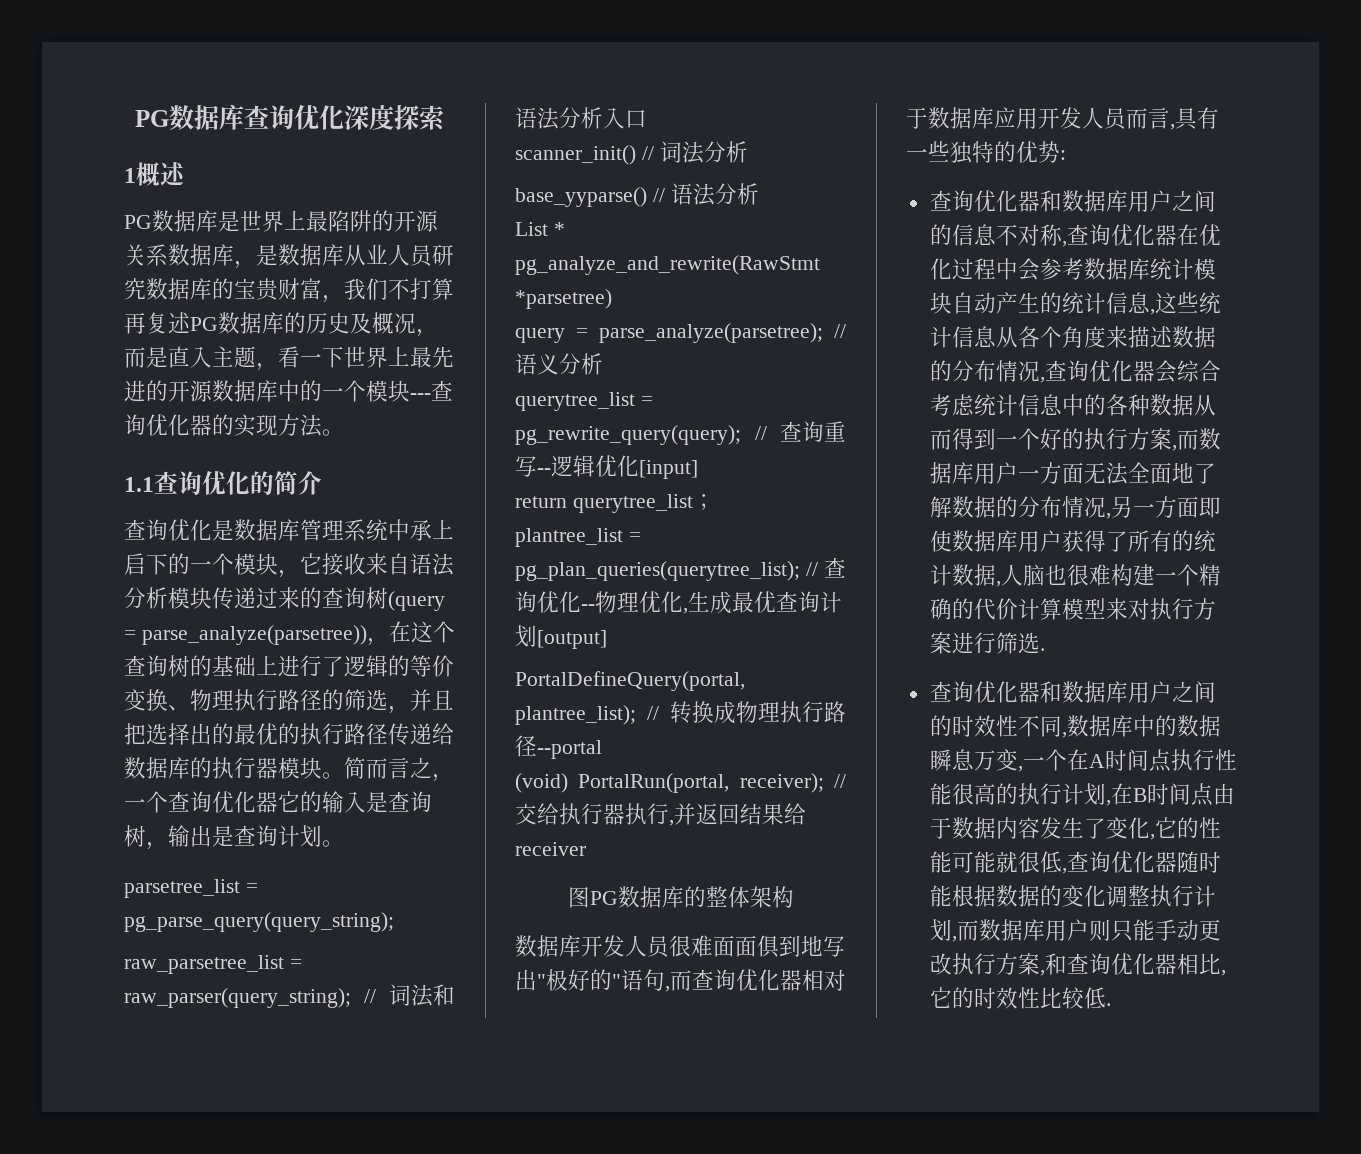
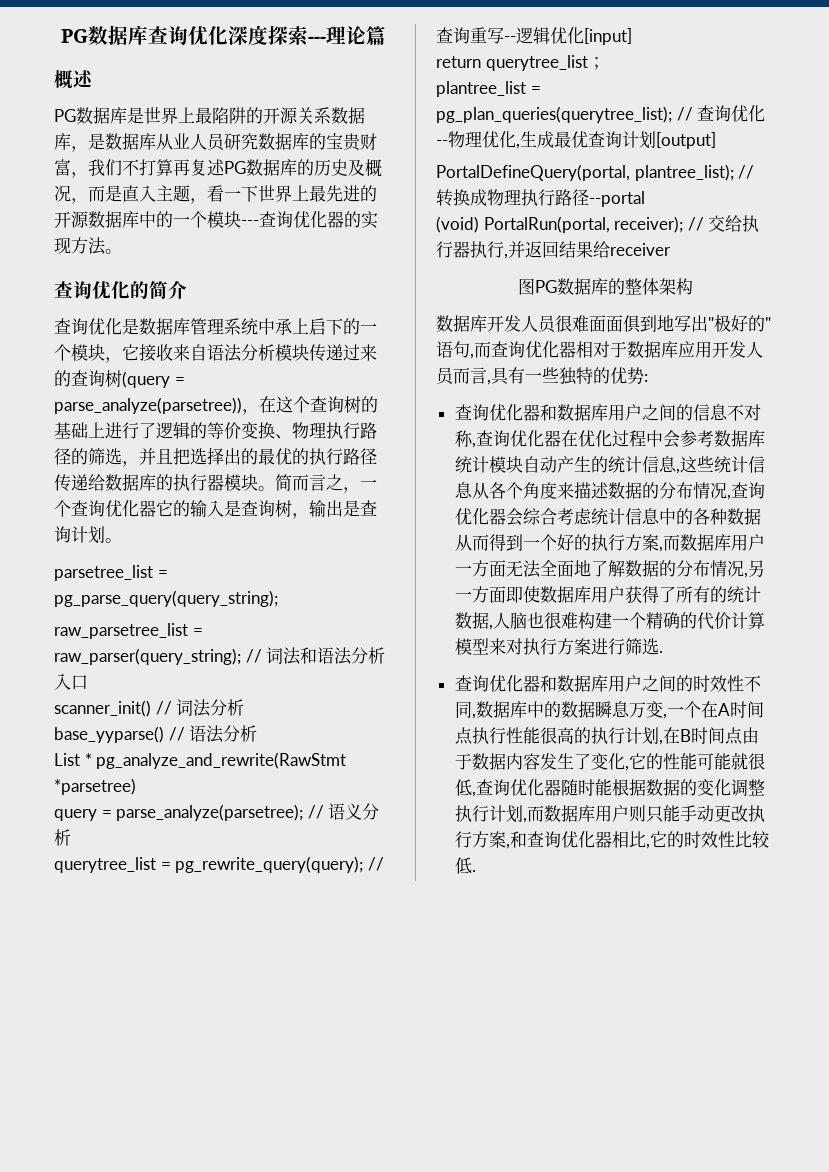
- PG数据库查询优化深度探索
- 1概述
+ PG数据库查询优化深度探索---理论篇
+ 概述
- 1.1查询优化的简介
+ 查询优化的简介

